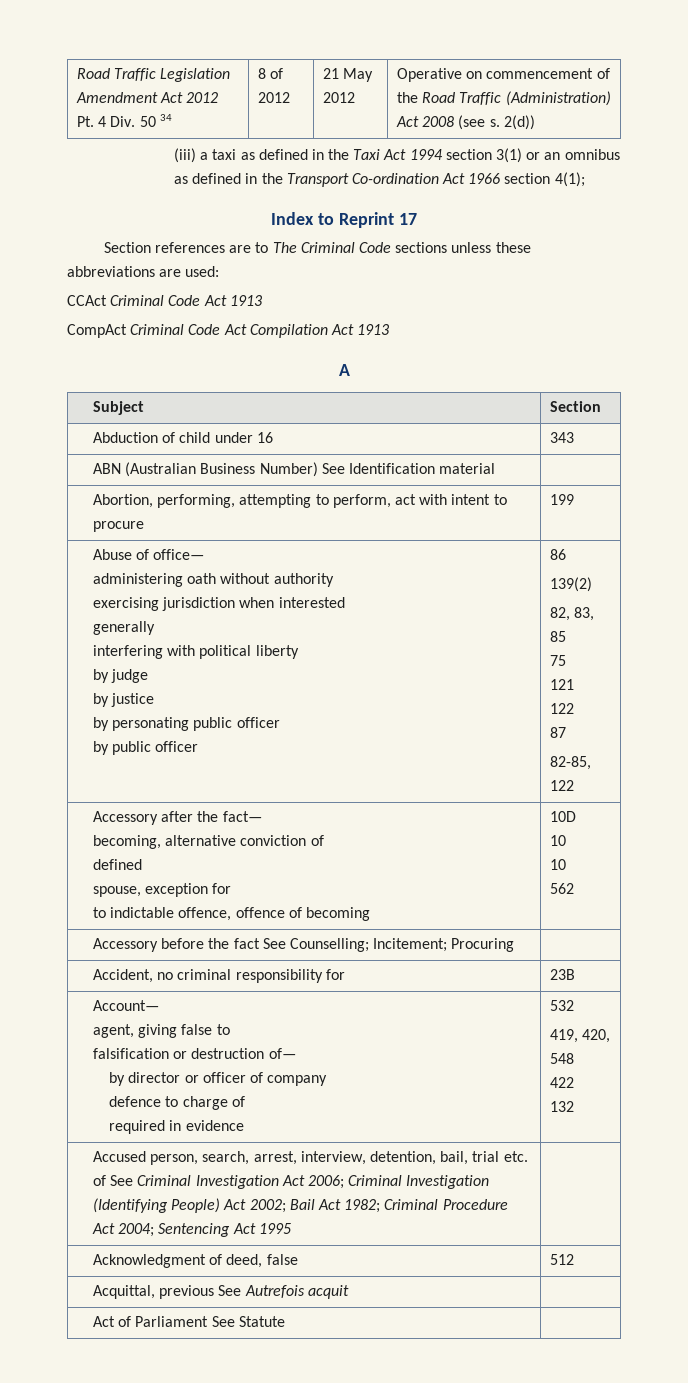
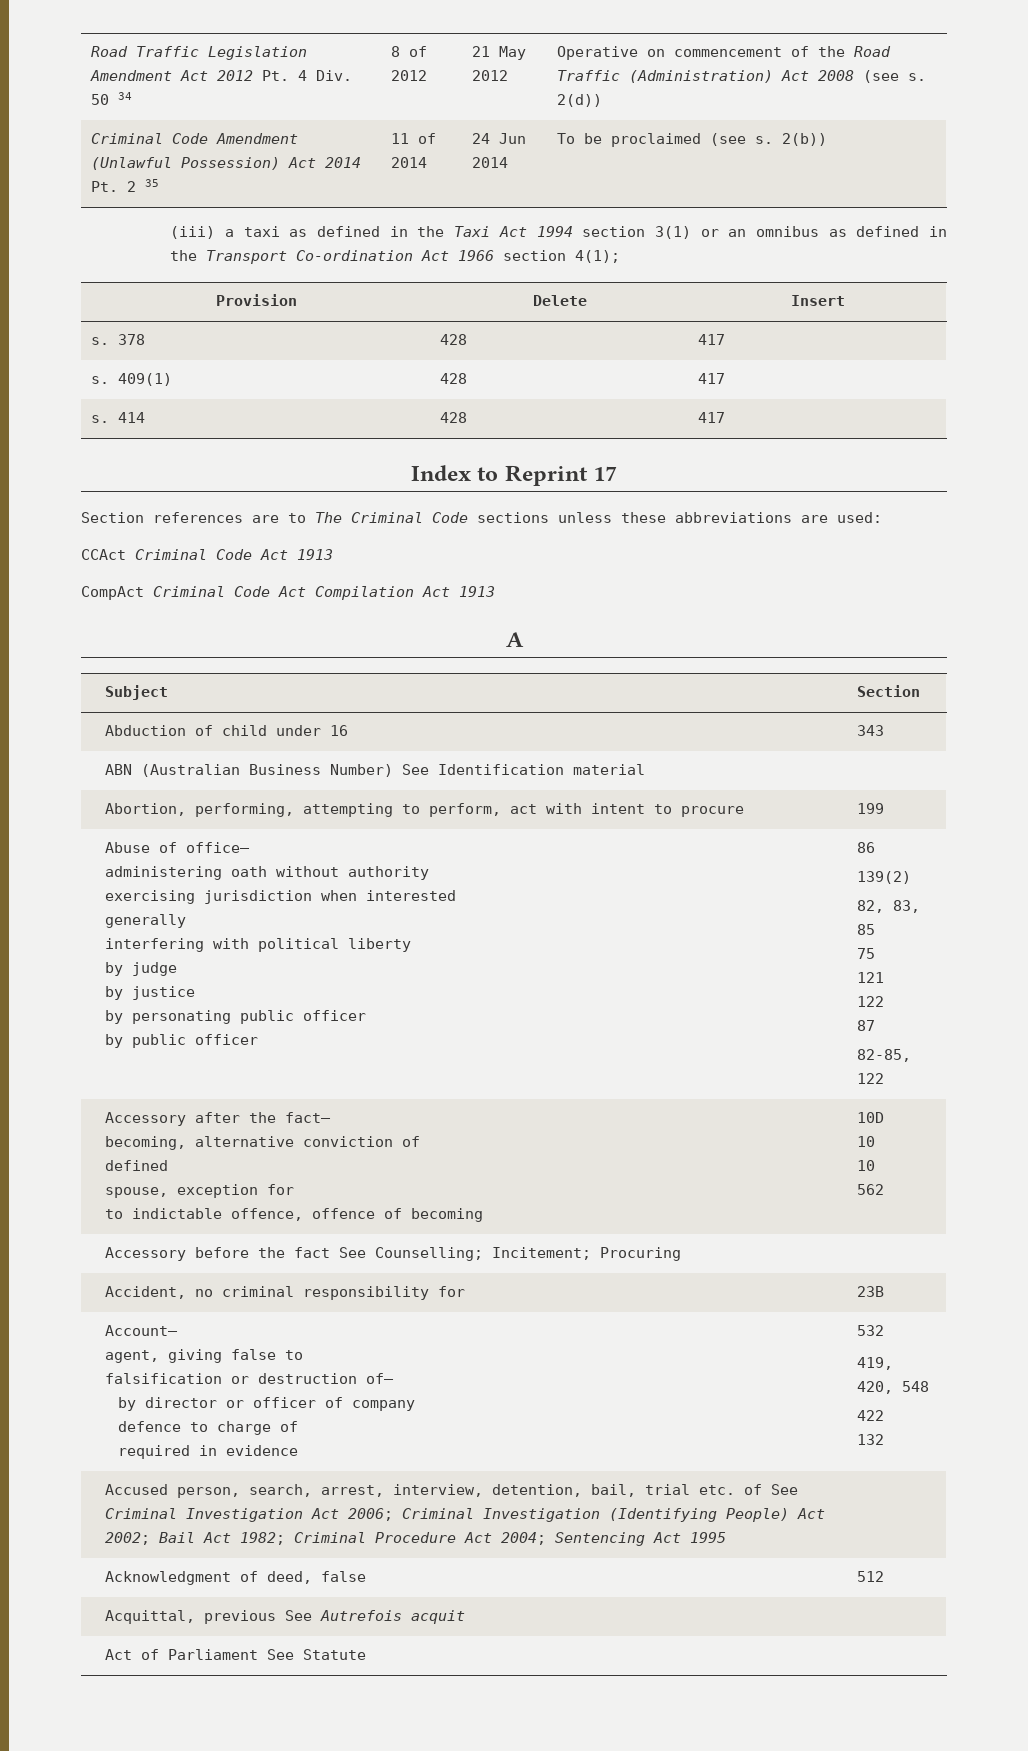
+ Criminal Code Amendment (Unlawful Possession) Act 2014 Pt. 2 35 | 11 of 2014 | 24 Jun 2014 | To be proclaimed (see s. 2(b))
+ Provision | Delete | Insert
+ s. 378 | 428 | 417
+ s. 409(1) | 428 | 417
+ s. 414 | 428 | 417

